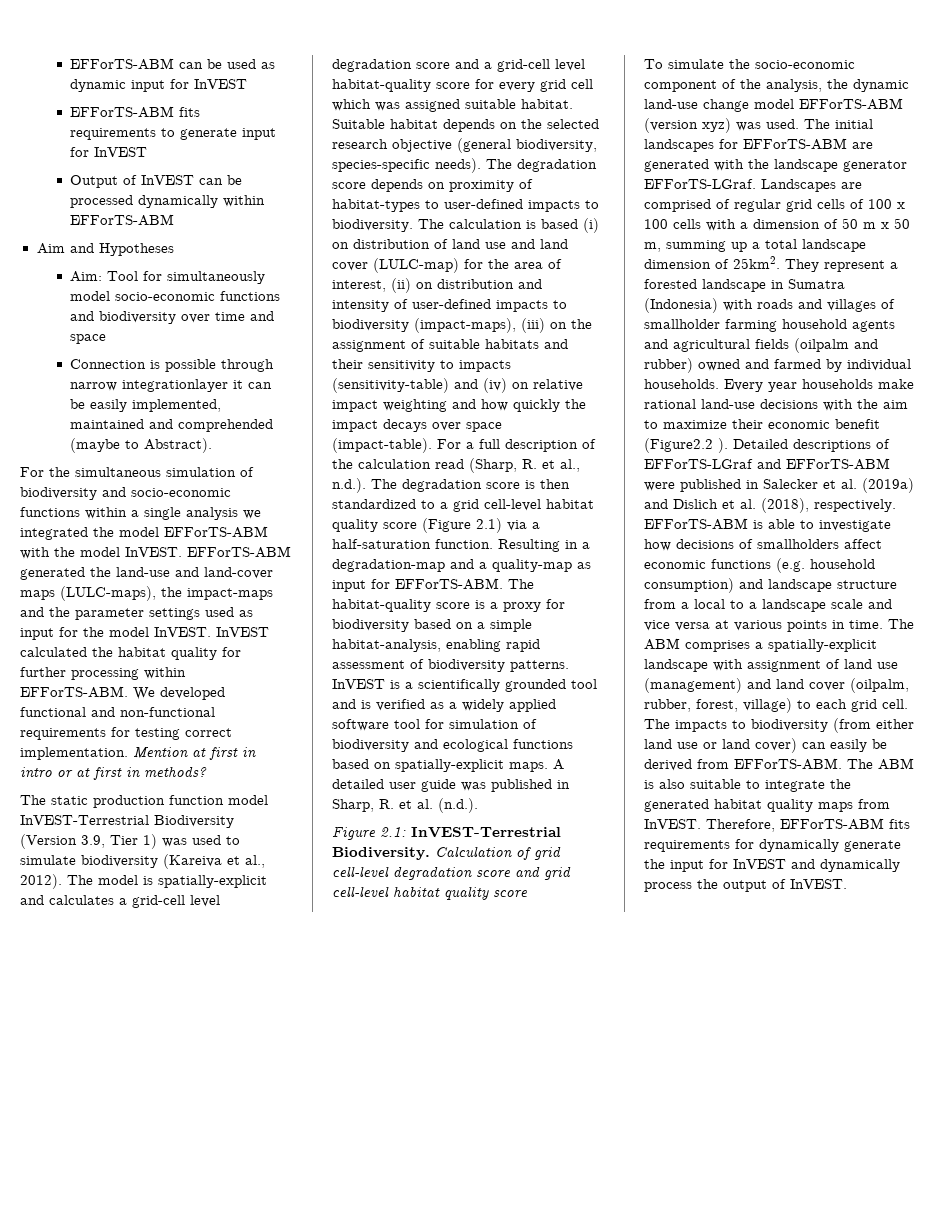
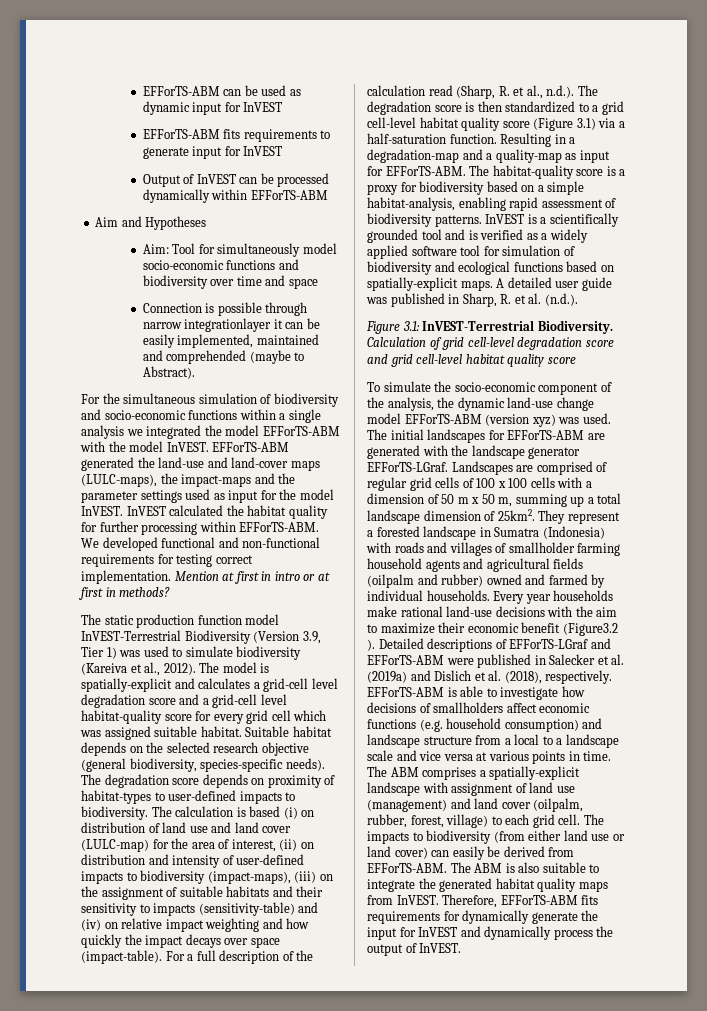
- For a full description of the calculation read (Sharp, R. et al., n.d.). The degradation score is then standardized to a grid cell-level habitat quality score (Figure 2.1) via a half-saturation function.
+ For a full description of the calculation read (Sharp, R. et al., n.d.). The degradation score is then standardized to a grid cell-level habitat quality score (Figure 3.1) via a half-saturation function.
- Figure 2.1: InVEST-Terrestrial Biodiversity.
+ Figure 3.1: InVEST-Terrestrial Biodiversity.
- Every year households make rational land-use decisions with the aim to maximize their economic benefit (Figure2.2 ).
+ Every year households make rational land-use decisions with the aim to maximize their economic benefit (Figure3.2 ).

